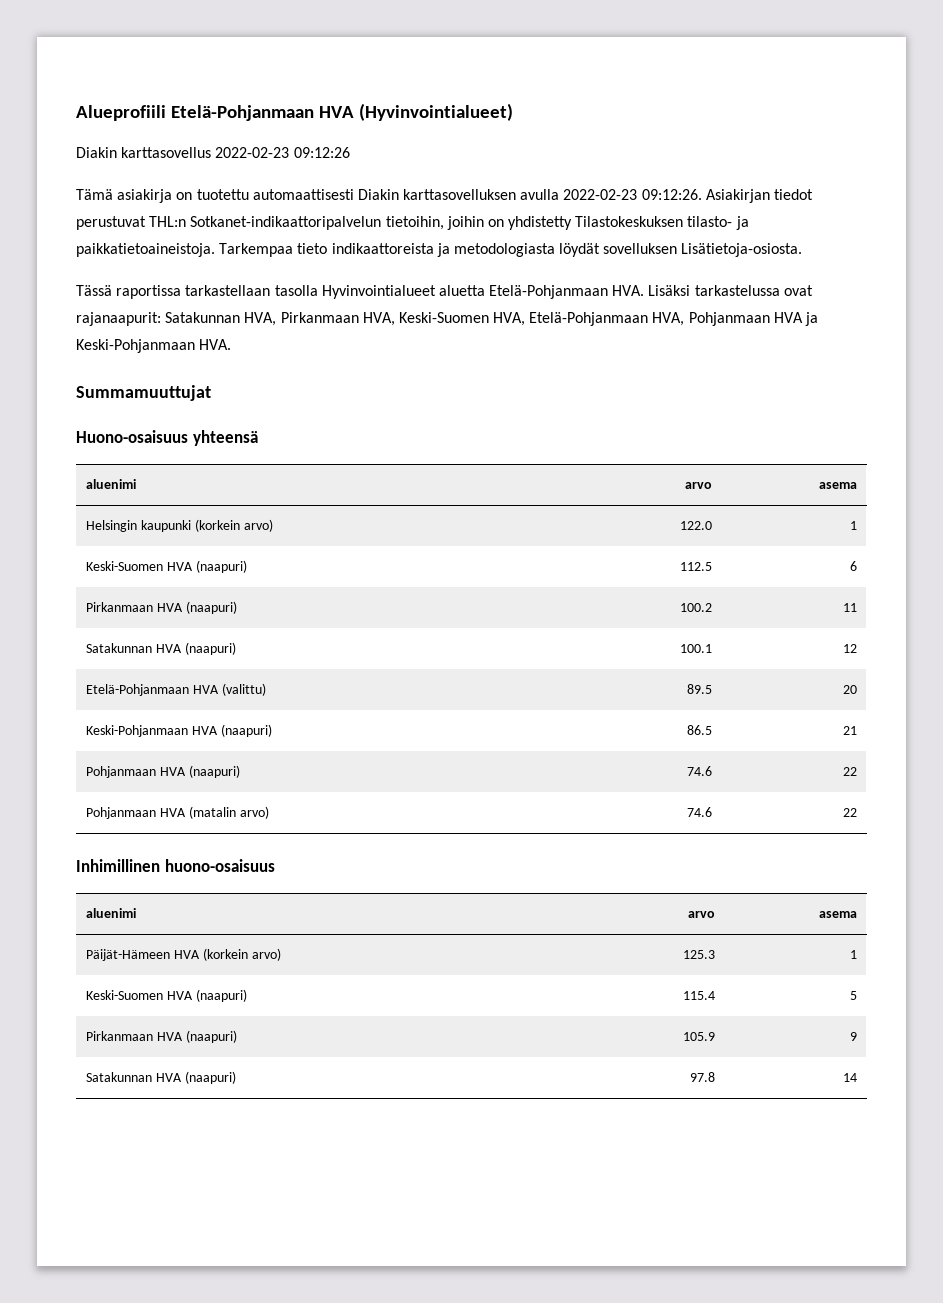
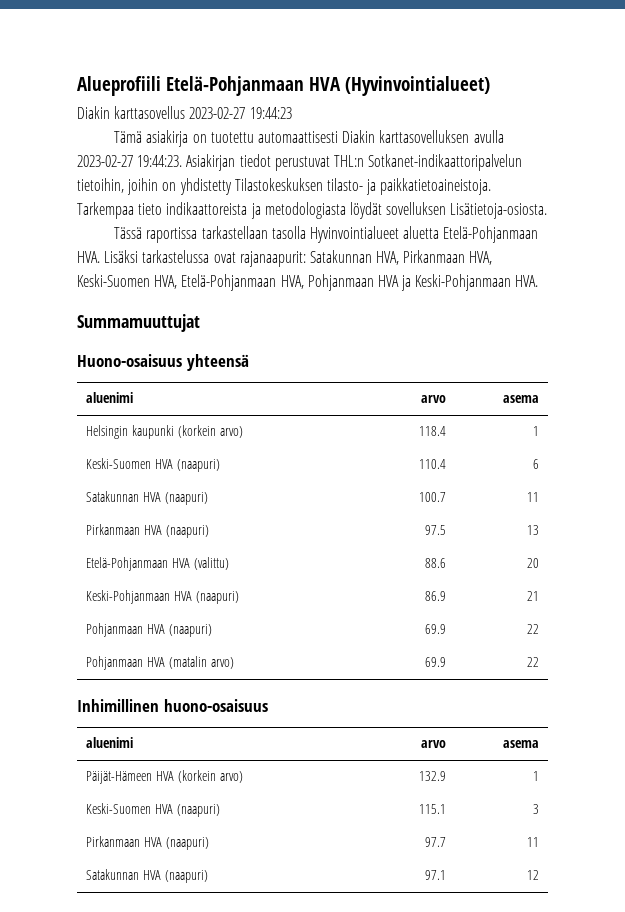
- Diakin karttasovellus 2022-02-23 09:12:26
+ Diakin karttasovellus 2023-02-27 19:44:23
- Tämä asiakirja on tuotettu automaattisesti Diakin karttasovelluksen avulla 2022-02-23 09:12:26.
+ Tämä asiakirja on tuotettu automaattisesti Diakin karttasovelluksen avulla 2023-02-27 19:44:23.
- Helsingin kaupunki (korkein arvo) | 122.0 | 1
- Keski-Suomen HVA (naapuri) | 112.5 | 6
+ Helsingin kaupunki (korkein arvo) | 118.4 | 1
+ Keski-Suomen HVA (naapuri) | 110.4 | 6
- Pirkanmaan HVA (naapuri) | 100.2 | 11
- Satakunnan HVA (naapuri) | 100.1 | 12
+ Satakunnan HVA (naapuri) | 100.7 | 11
+ Pirkanmaan HVA (naapuri) | 97.5 | 13
- Etelä-Pohjanmaan HVA (valittu) | 89.5 | 20
+ Etelä-Pohjanmaan HVA (valittu) | 88.6 | 20
- Keski-Pohjanmaan HVA (naapuri) | 86.5 | 21
+ Keski-Pohjanmaan HVA (naapuri) | 86.9 | 21
- Pohjanmaan HVA (naapuri) | 74.6 | 22
+ Pohjanmaan HVA (naapuri) | 69.9 | 22
- Pohjanmaan HVA (matalin arvo) | 74.6 | 22
+ Pohjanmaan HVA (matalin arvo) | 69.9 | 22
- Päijät-Hämeen HVA (korkein arvo) | 125.3 | 1
- Keski-Suomen HVA (naapuri) | 115.4 | 5
- Pirkanmaan HVA (naapuri) | 105.9 | 9
- Satakunnan HVA (naapuri) | 97.8 | 14
+ Päijät-Hämeen HVA (korkein arvo) | 132.9 | 1
+ Keski-Suomen HVA (naapuri) | 115.1 | 3
+ Pirkanmaan HVA (naapuri) | 97.7 | 11
+ Satakunnan HVA (naapuri) | 97.1 | 12

